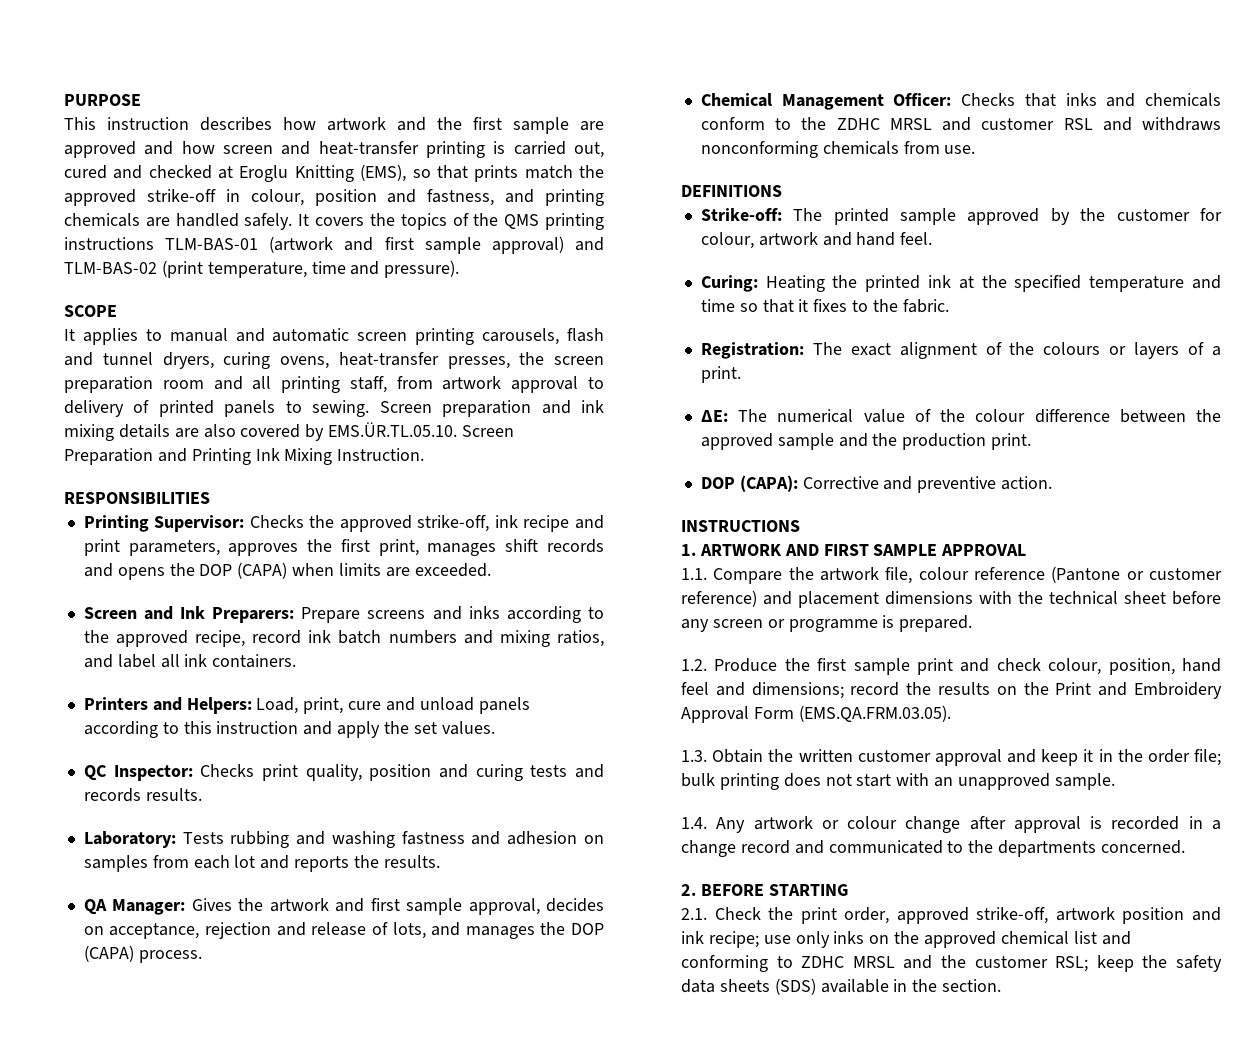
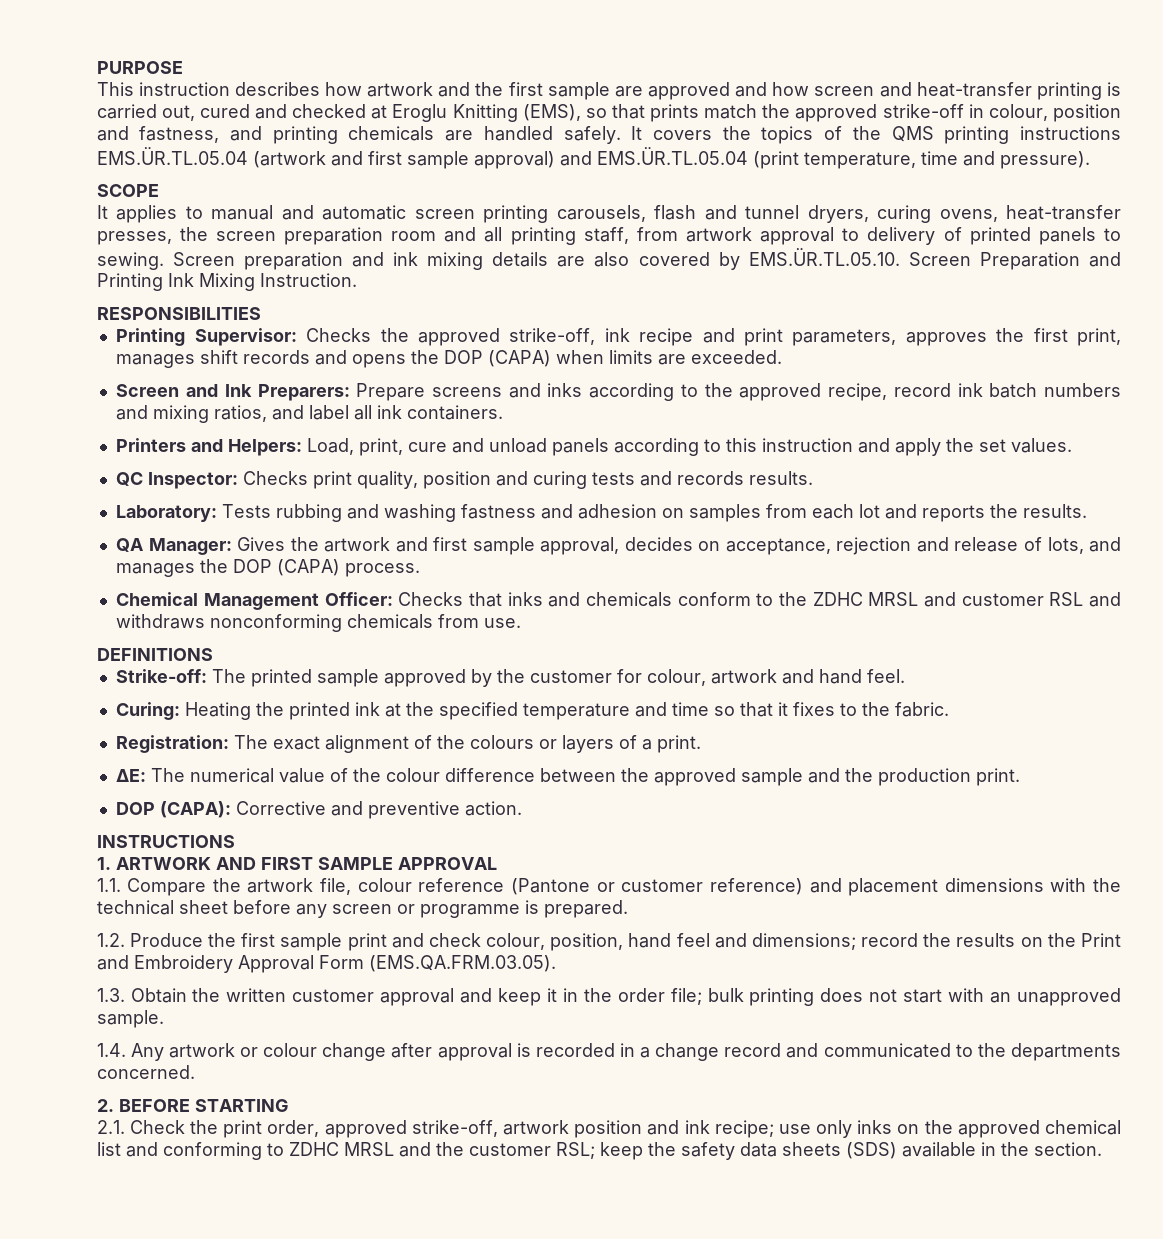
- It covers the topics of the QMS printing instructions TLM-BAS-01 (artwork and first sample approval) and TLM-BAS-02 (print temperature, time and pressure).
+ It covers the topics of the QMS printing instructions EMS.ÜR.TL.05.04 (artwork and first sample approval) and EMS.ÜR.TL.05.04 (print temperature, time and pressure).

